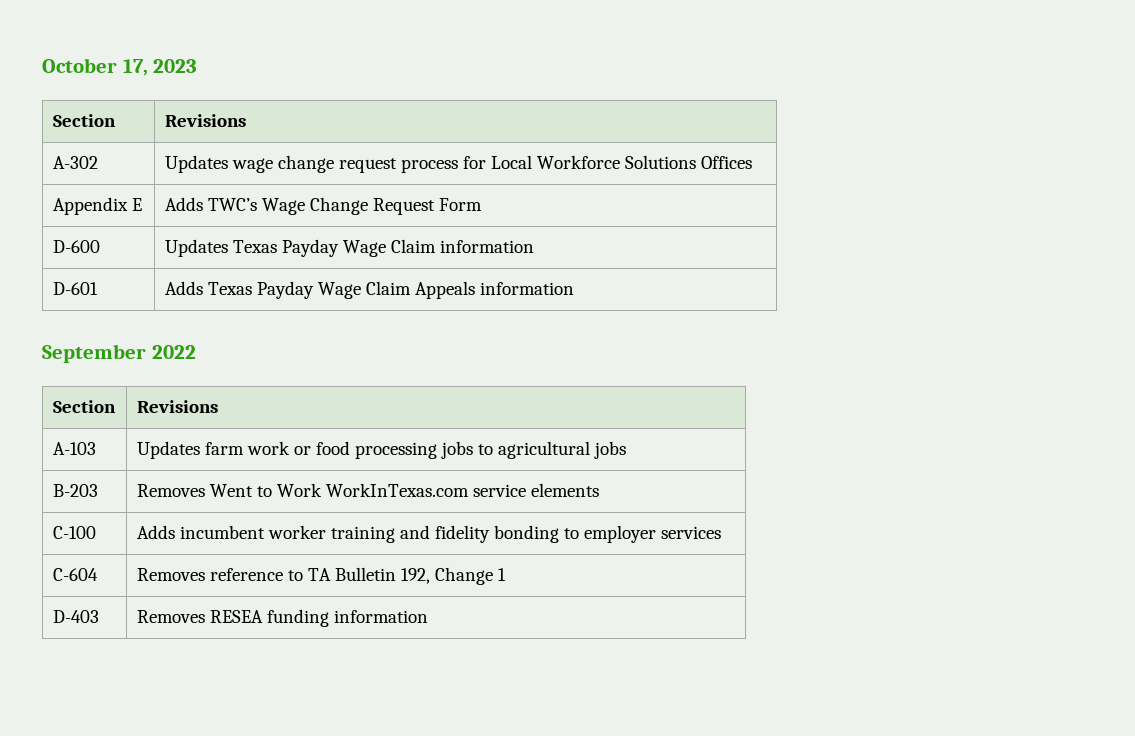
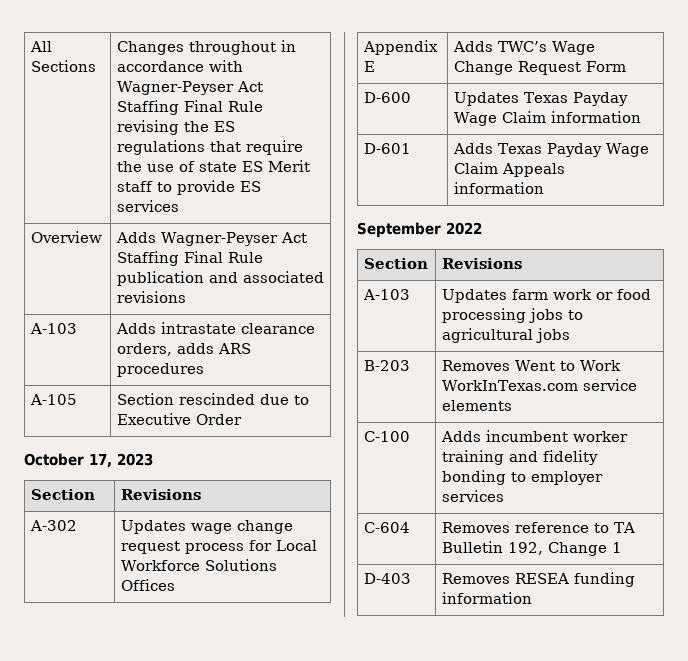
+ All Sections | Changes throughout in accordance with Wagner-Peyser Act Staffing Final Rule revising the ES regulations that require the use of state ES Merit staff to provide ES services
+ Overview | Adds Wagner-Peyser Act Staffing Final Rule publication and associated revisions
+ A-103 | Adds intrastate clearance orders, adds ARS procedures
+ A-105 | Section rescinded due to Executive Order

